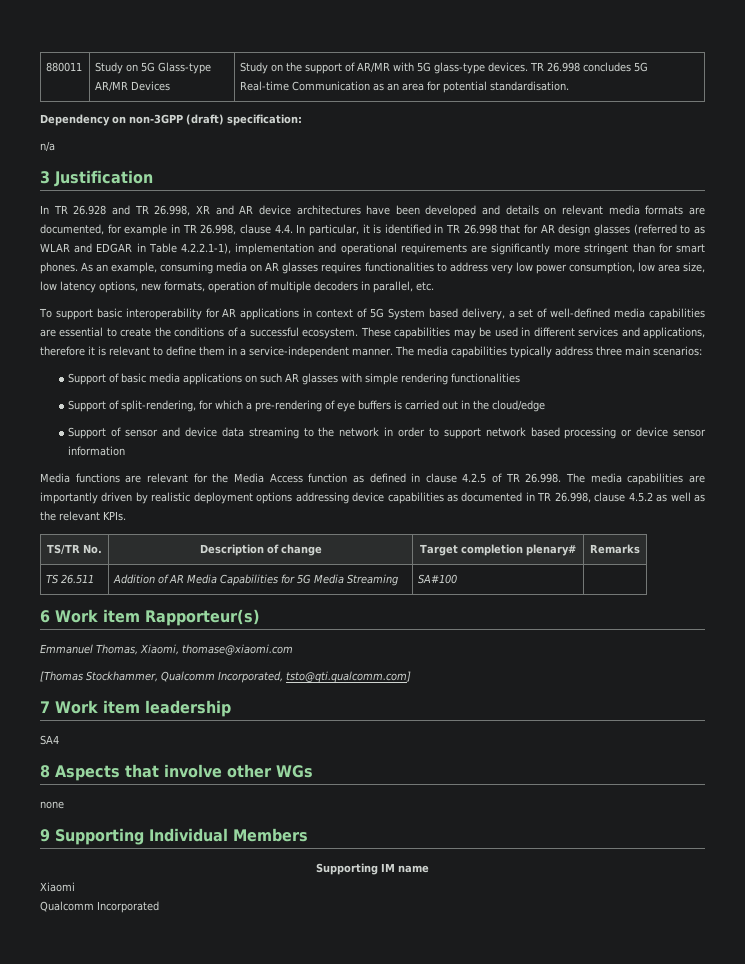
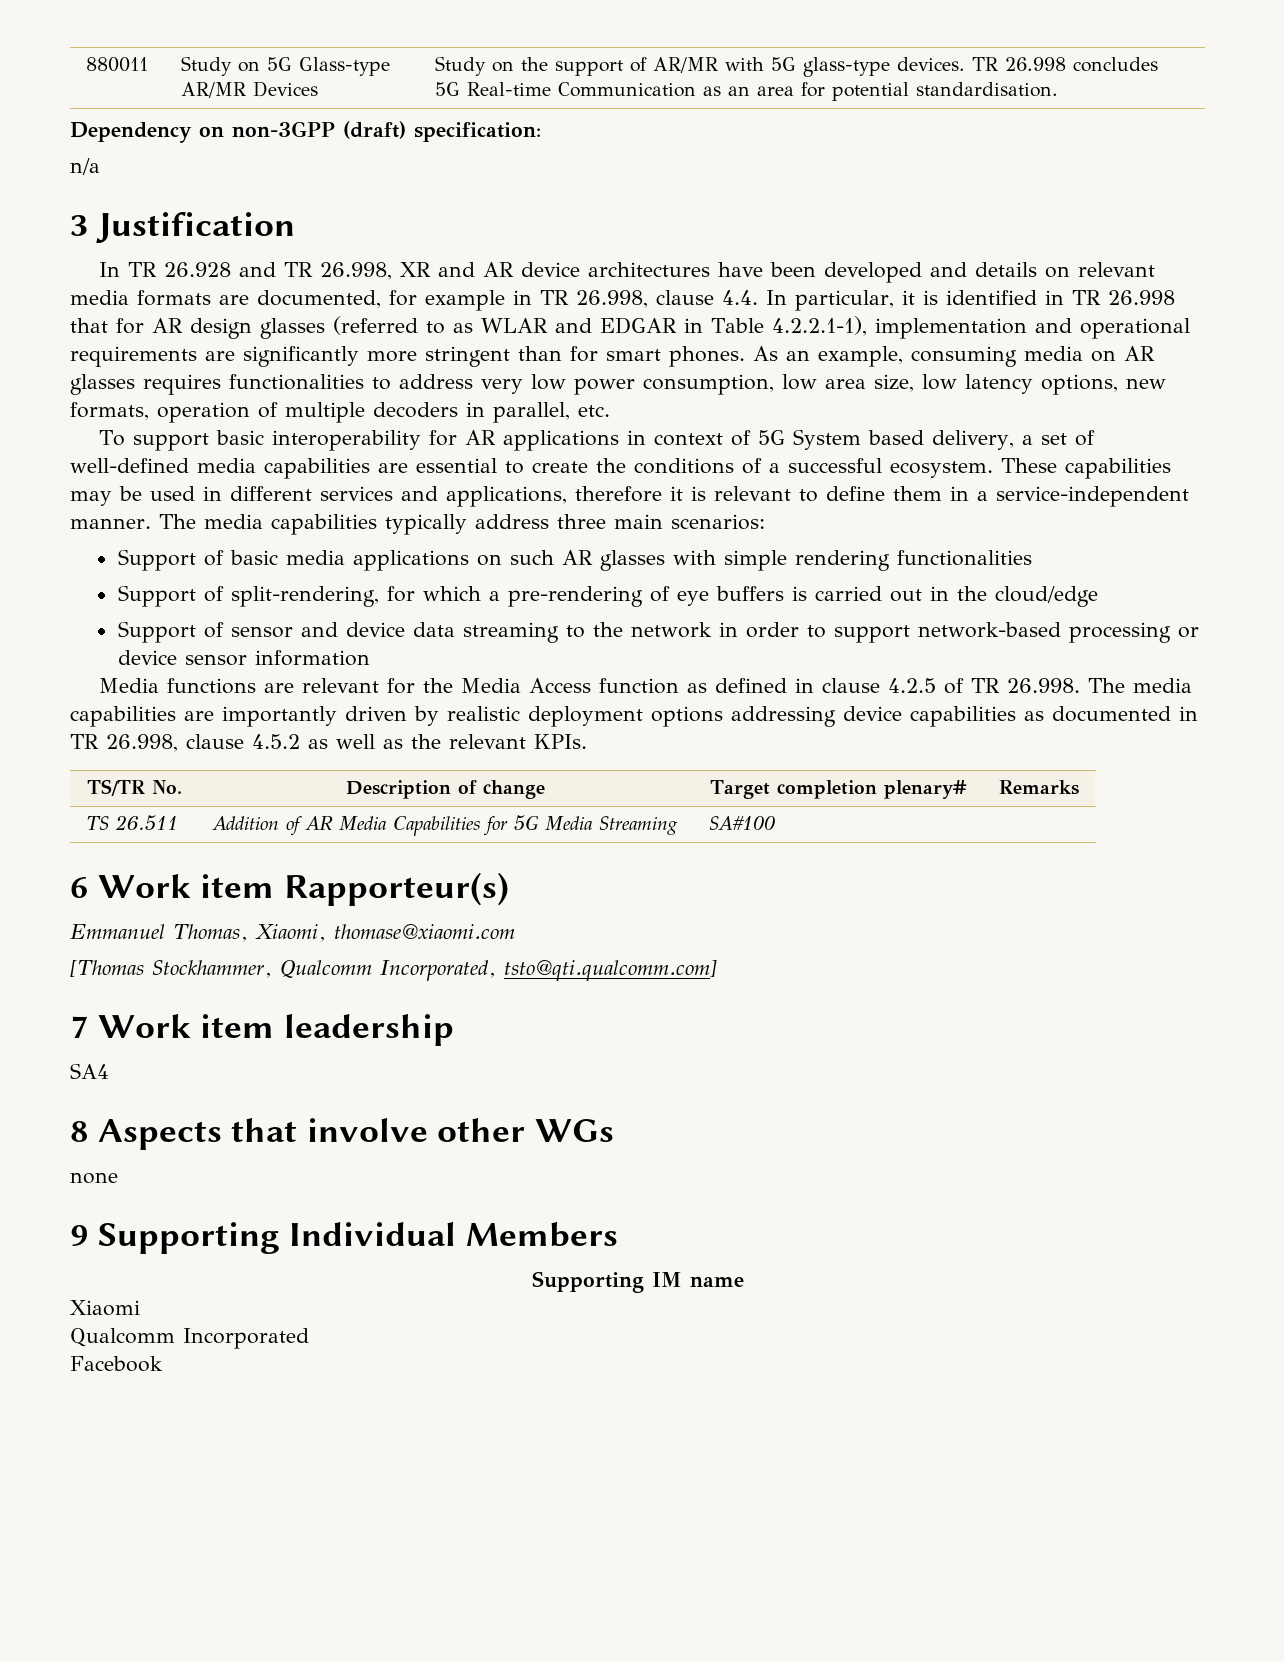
- Support of sensor and device data streaming to the network in order to support network based processing or device sensor information
+ Support of sensor and device data streaming to the network in order to support network-based processing or device sensor information
+ Facebook

